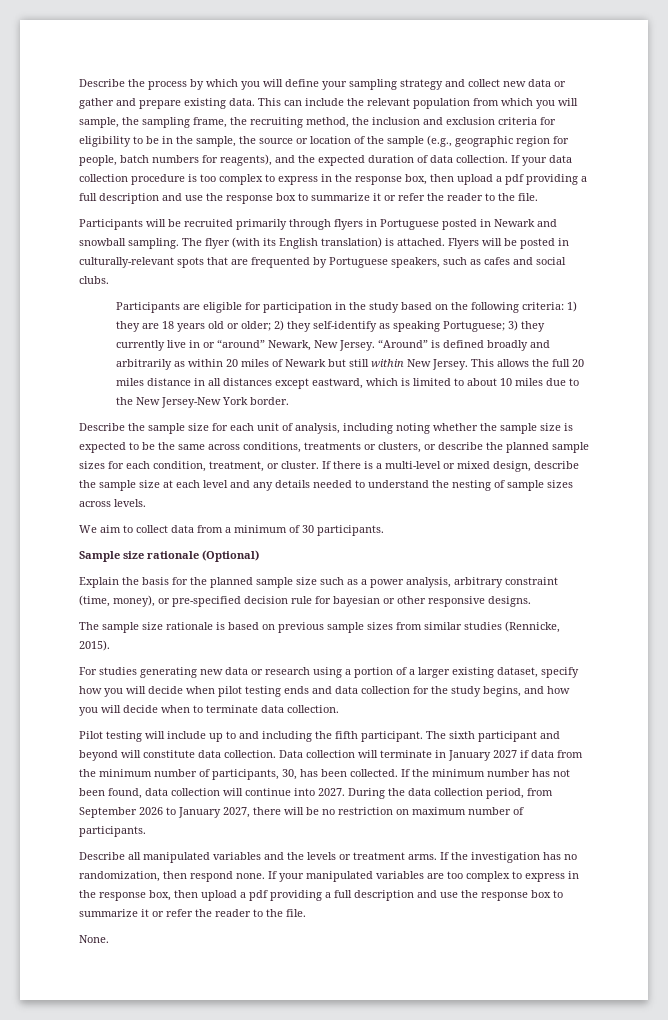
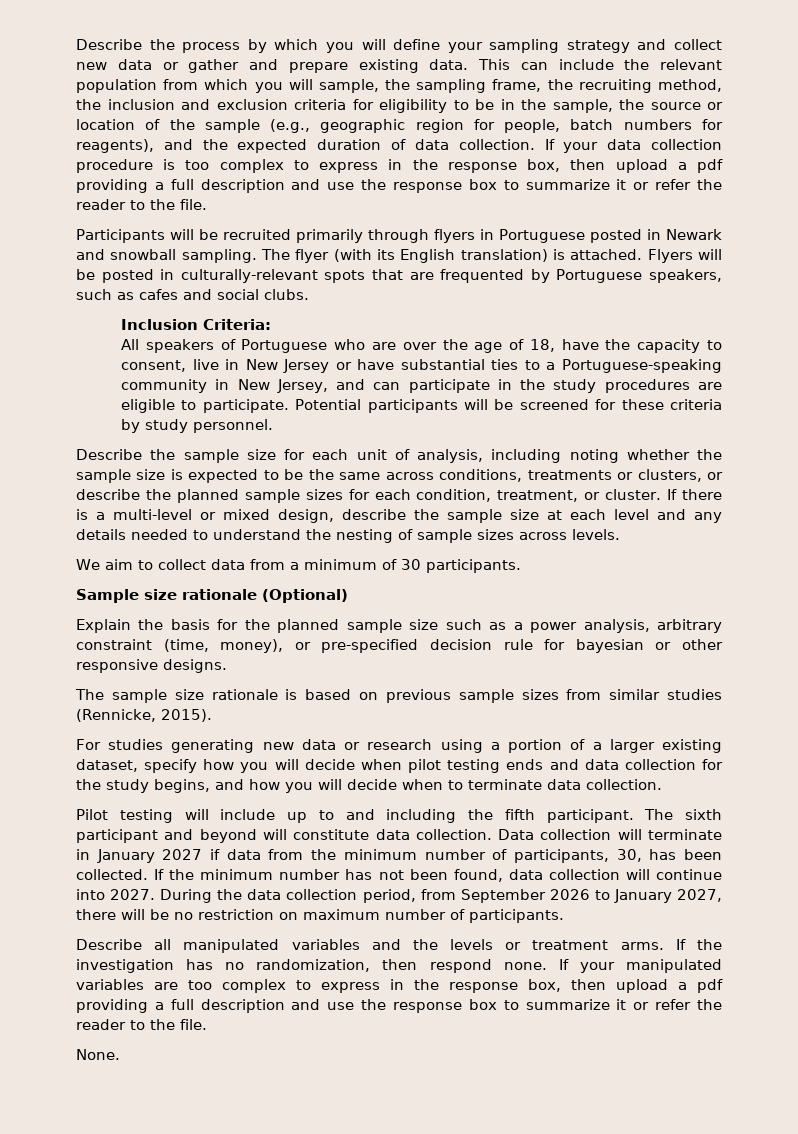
- Participants are eligible for participation in the study based on the following criteria: 1) they are 18 years old or older; 2) they self-identify as speaking Portuguese; 3) they currently live in or “around” Newark, New Jersey. “Around” is defined broadly and arbitrarily as within 20 miles of Newark but still within New Jersey. This allows the full 20 miles distance in all distances except eastward, which is limited to about 10 miles due to the New Jersey-New York border.
+ Inclusion Criteria:
+ All speakers of Portuguese who are over the age of 18, have the capacity to consent, live in New Jersey or have substantial ties to a Portuguese-speaking community in New Jersey, and can participate in the study procedures are eligible to participate. Potential participants will be screened for these criteria by study personnel.

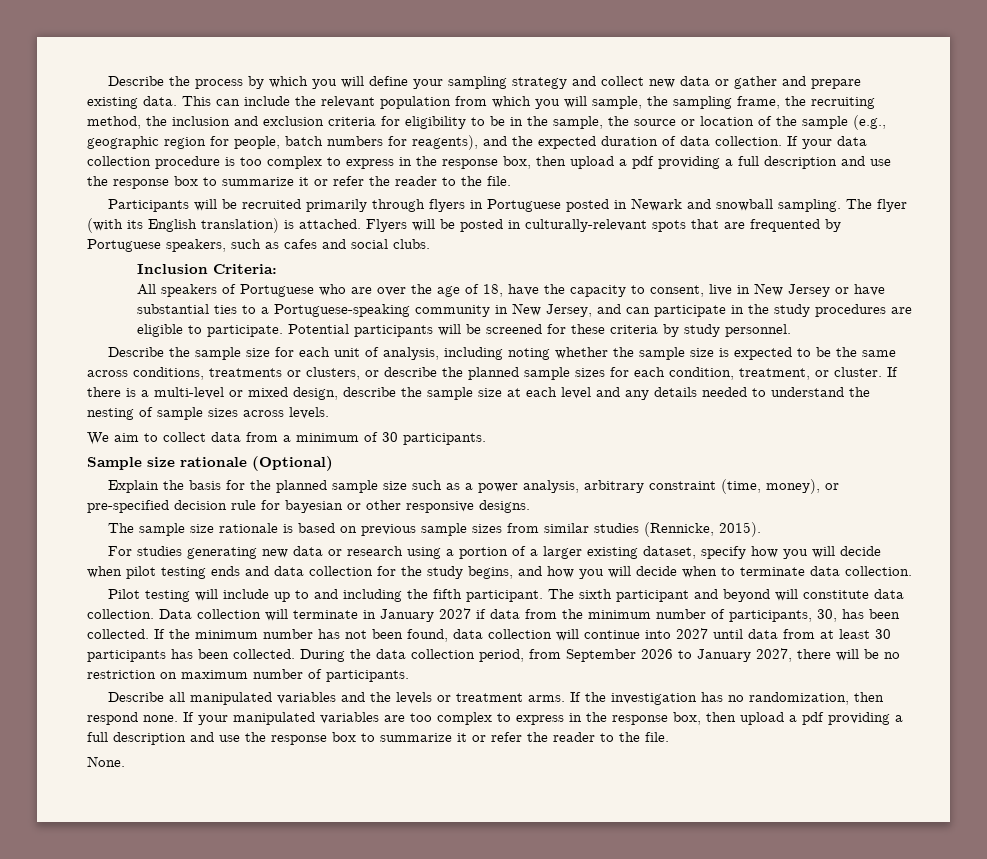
- If the minimum number has not been found, data collection will continue into 2027.
+ If the minimum number has not been found, data collection will continue into 2027 until data from at least 30 participants has been collected.

